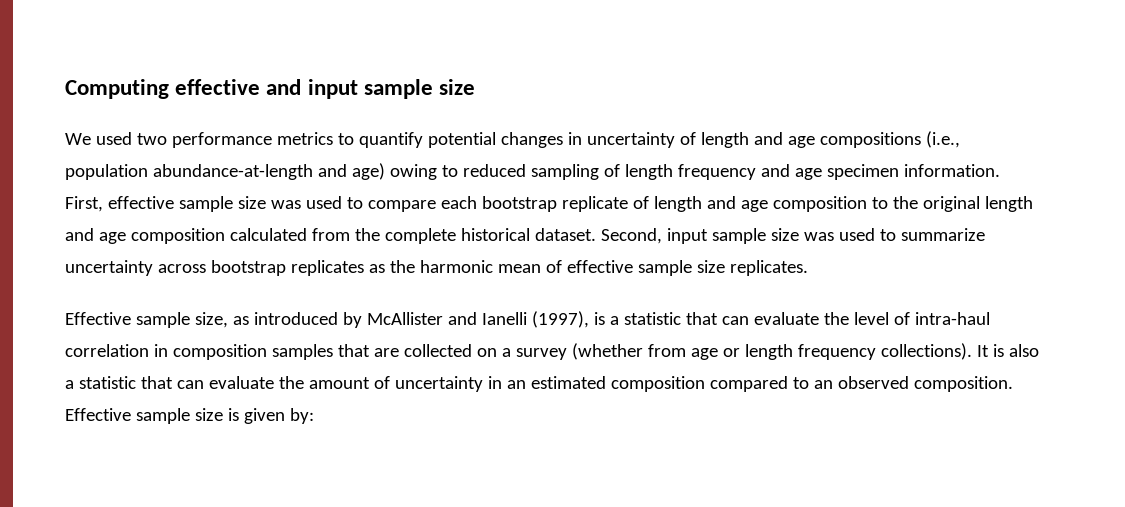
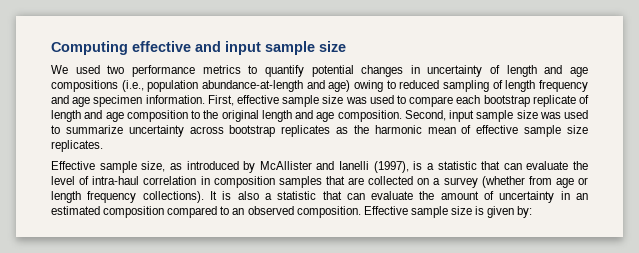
- First, effective sample size was used to compare each bootstrap replicate of length and age composition to the original length and age composition calculated from the complete historical dataset.
+ First, effective sample size was used to compare each bootstrap replicate of length and age composition to the original length and age composition.

